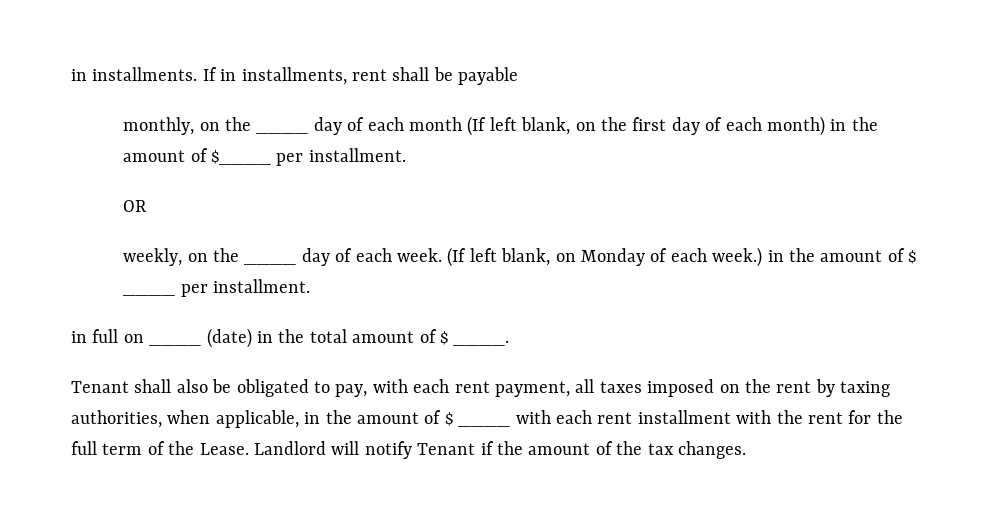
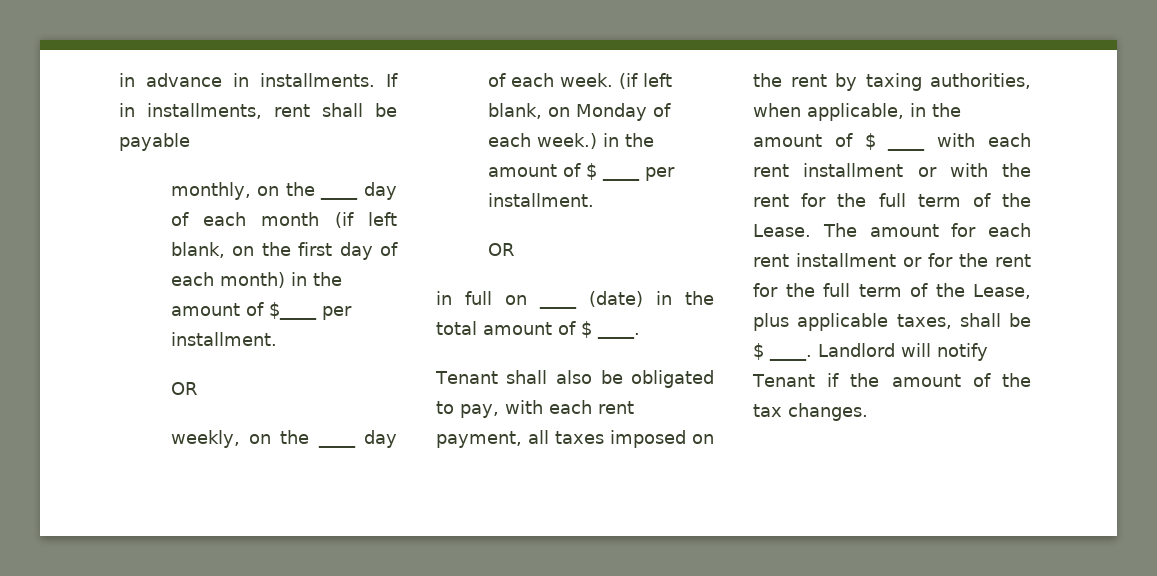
- in installments.
+ in advance in installments.
- monthly, on the ____ day of each month (If left blank, on the first day of each month) in the amount of $____ per installment.
+ monthly, on the ____ day of each month (if left blank, on the first day of each month) in the amount of $____ per installment.
- (If left blank, on Monday of each week.) in the amount of $ ____ per installment.
+ (if left blank, on Monday of each week.) in the amount of $ ____ per installment.
+ OR
- Tenant shall also be obligated to pay, with each rent payment, all taxes imposed on the rent by taxing authorities, when applicable, in the amount of $ ____ with each rent installment with the rent for the full term of the Lease.
+ Tenant shall also be obligated to pay, with each rent payment, all taxes imposed on the rent by taxing authorities, when applicable, in the amount of $ ____ with each rent installment or with the rent for the full term of the Lease.
+ The amount for each rent installment or for the rent for the full term of the Lease, plus applicable taxes, shall be $ ____.

